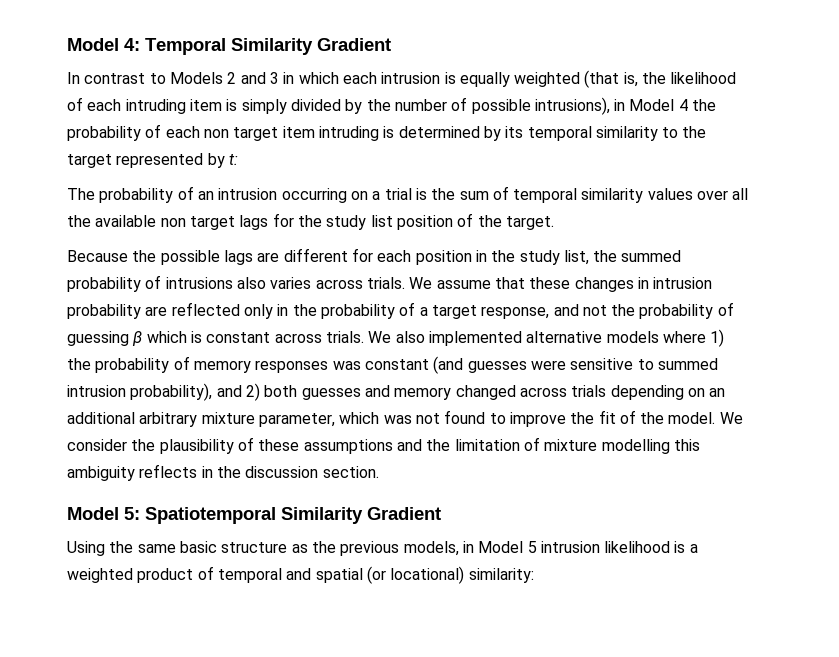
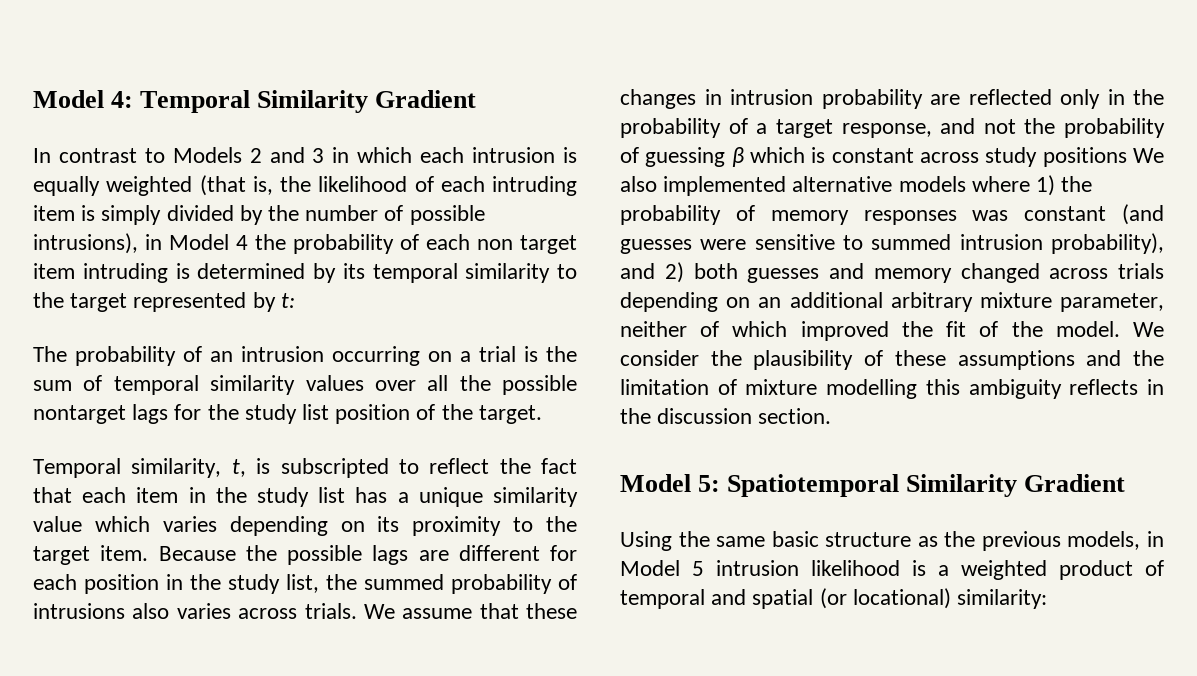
- The probability of an intrusion occurring on a trial is the sum of temporal similarity values over all the available non target lags for the study list position of the target.
+ The probability of an intrusion occurring on a trial is the sum of temporal similarity values over all the possible nontarget lags for the study list position of the target.
+ Temporal similarity, t, is subscripted to reflect the fact that each item in the study list has a unique similarity value which varies depending on its proximity to the target item.
- We assume that these changes in intrusion probability are reflected only in the probability of a target response, and not the probability of guessing β which is constant across trials. We also implemented alternative models where 1) the probability of memory responses was constant (and guesses were sensitive to summed intrusion probability), and 2) both guesses and memory changed across trials depending on an additional arbitrary mixture parameter, which was not found to improve the fit of the model.
+ We assume that these changes in intrusion probability are reflected only in the probability of a target response, and not the probability of guessing β which is constant across study positions We also implemented alternative models where 1) the probability of memory responses was constant (and guesses were sensitive to summed intrusion probability), and 2) both guesses and memory changed across trials depending on an additional arbitrary mixture parameter, neither of which improved the fit of the model.

